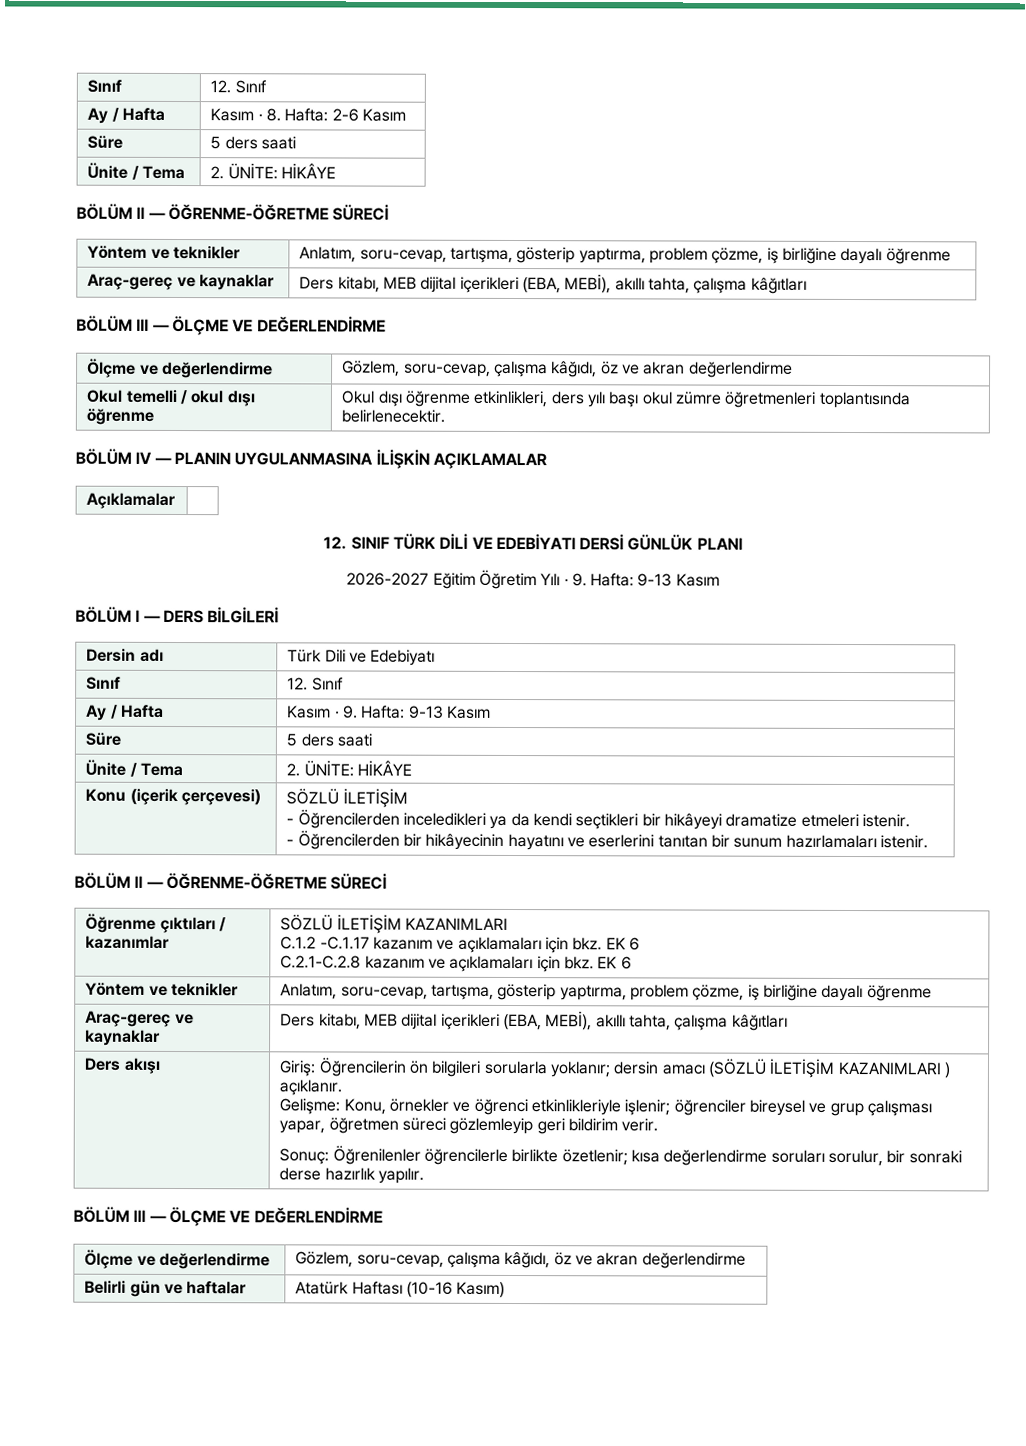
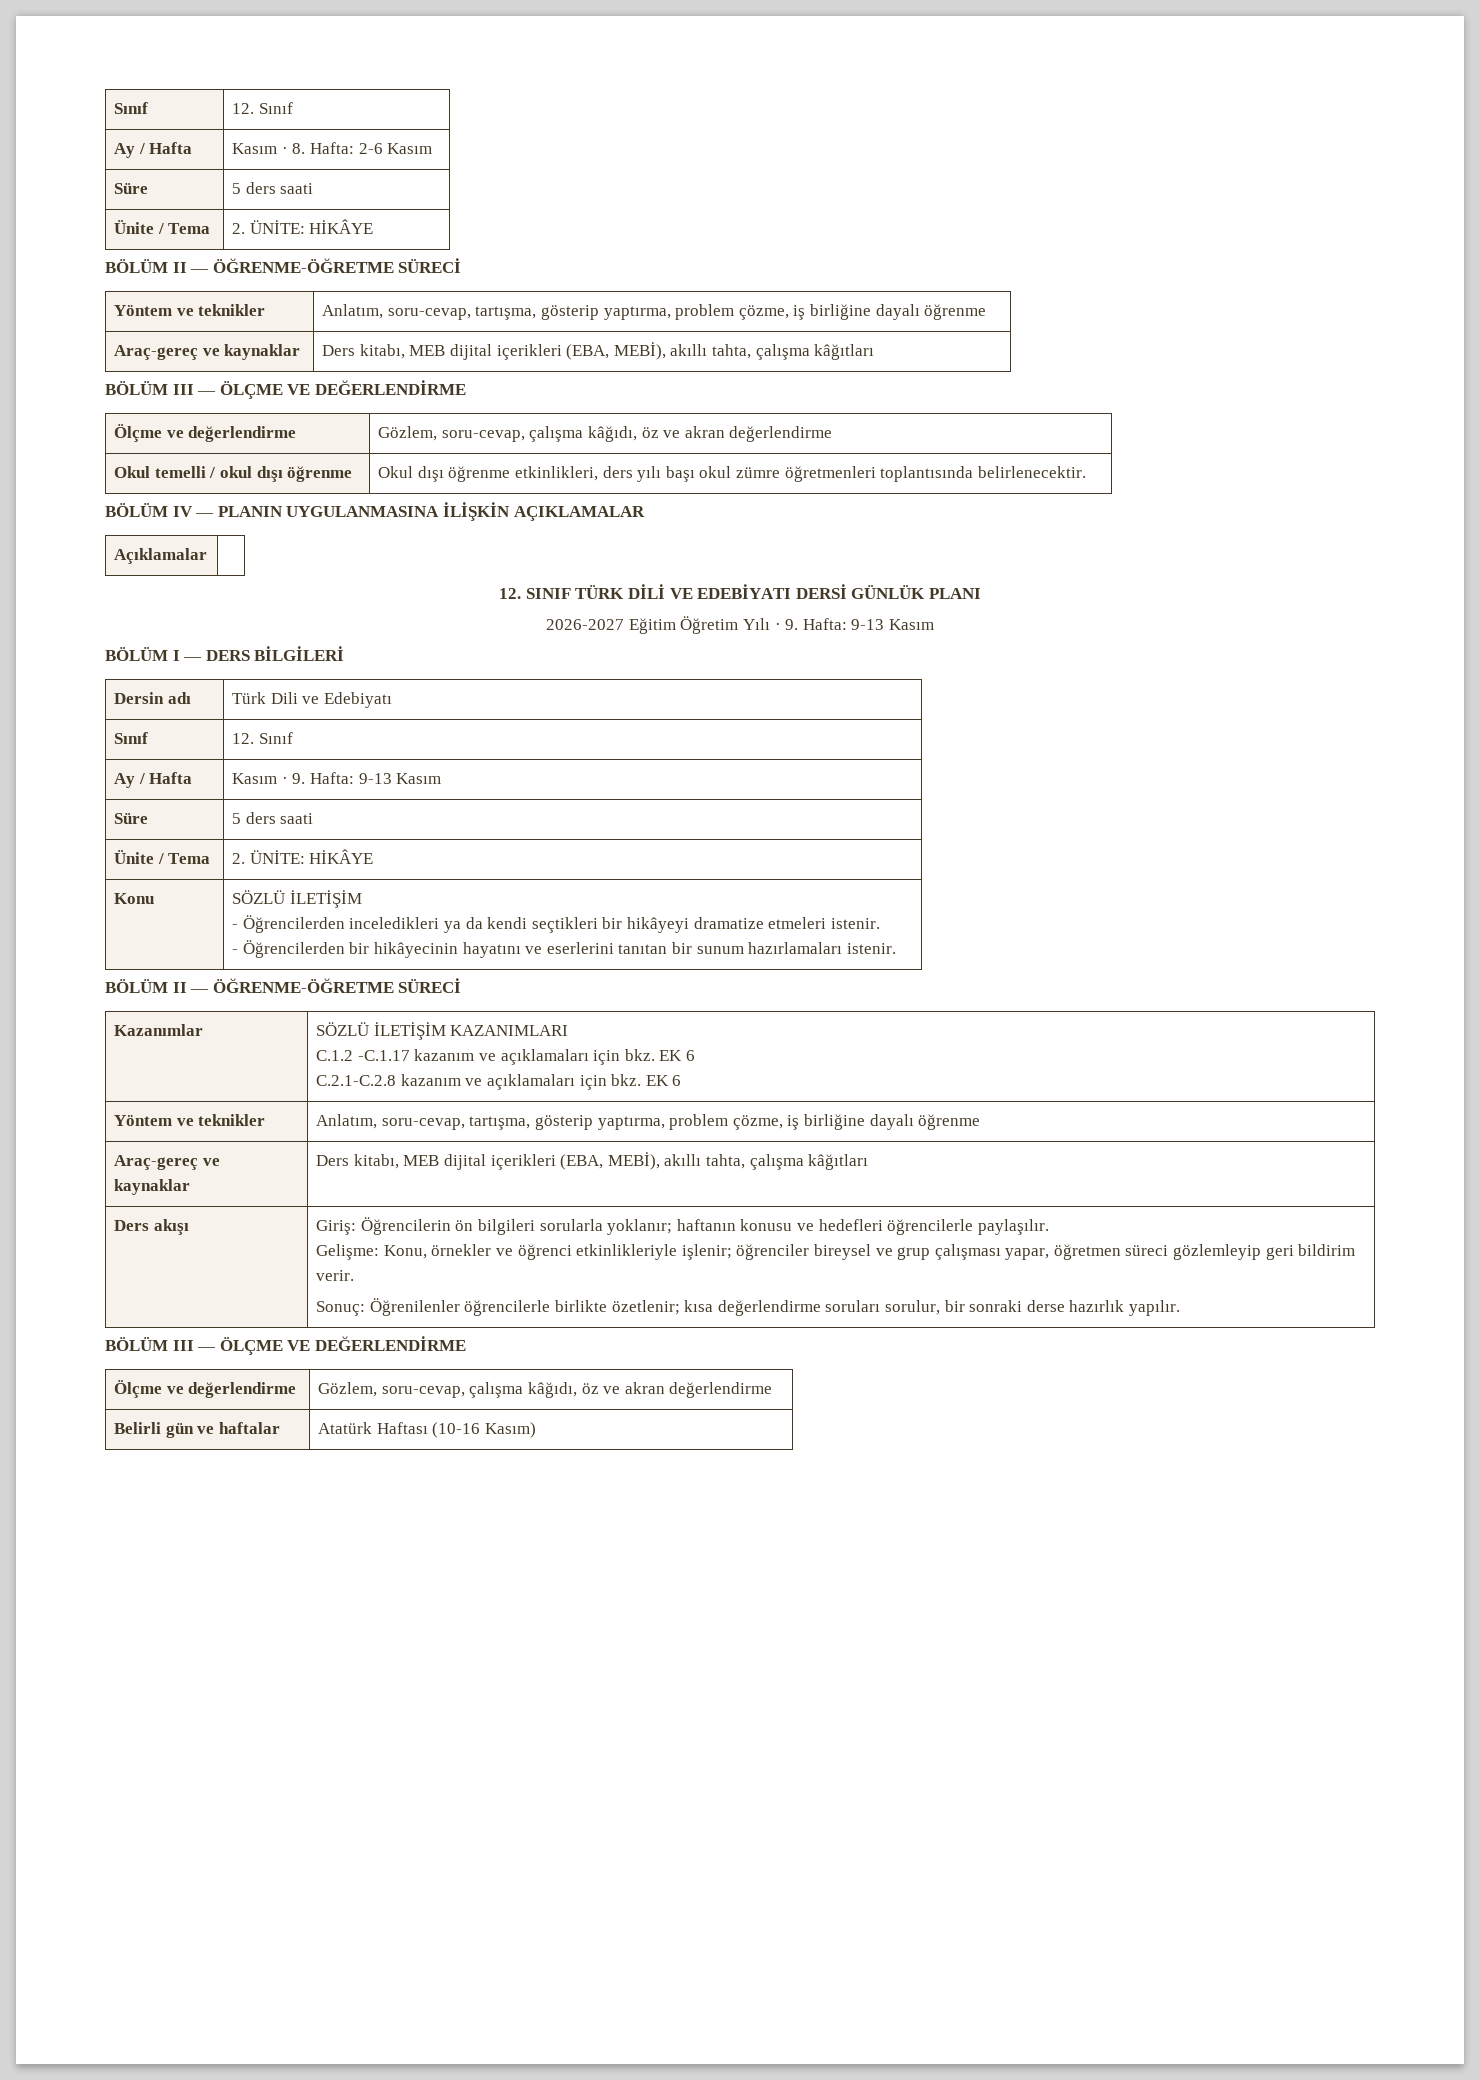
- Konu (içerik çerçevesi) | SÖZLÜ İLETİŞİM
+ Konu | SÖZLÜ İLETİŞİM
- Öğrenme çıktıları / kazanımlar | SÖZLÜ İLETİŞİM KAZANIMLARI
+ Kazanımlar | SÖZLÜ İLETİŞİM KAZANIMLARI
- Giriş: Öğrencilerin ön bilgileri sorularla yoklanır; dersin amacı (SÖZLÜ İLETİŞİM KAZANIMLARI ) açıklanır.
+ Giriş: Öğrencilerin ön bilgileri sorularla yoklanır; haftanın konusu ve hedefleri öğrencilerle paylaşılır.

